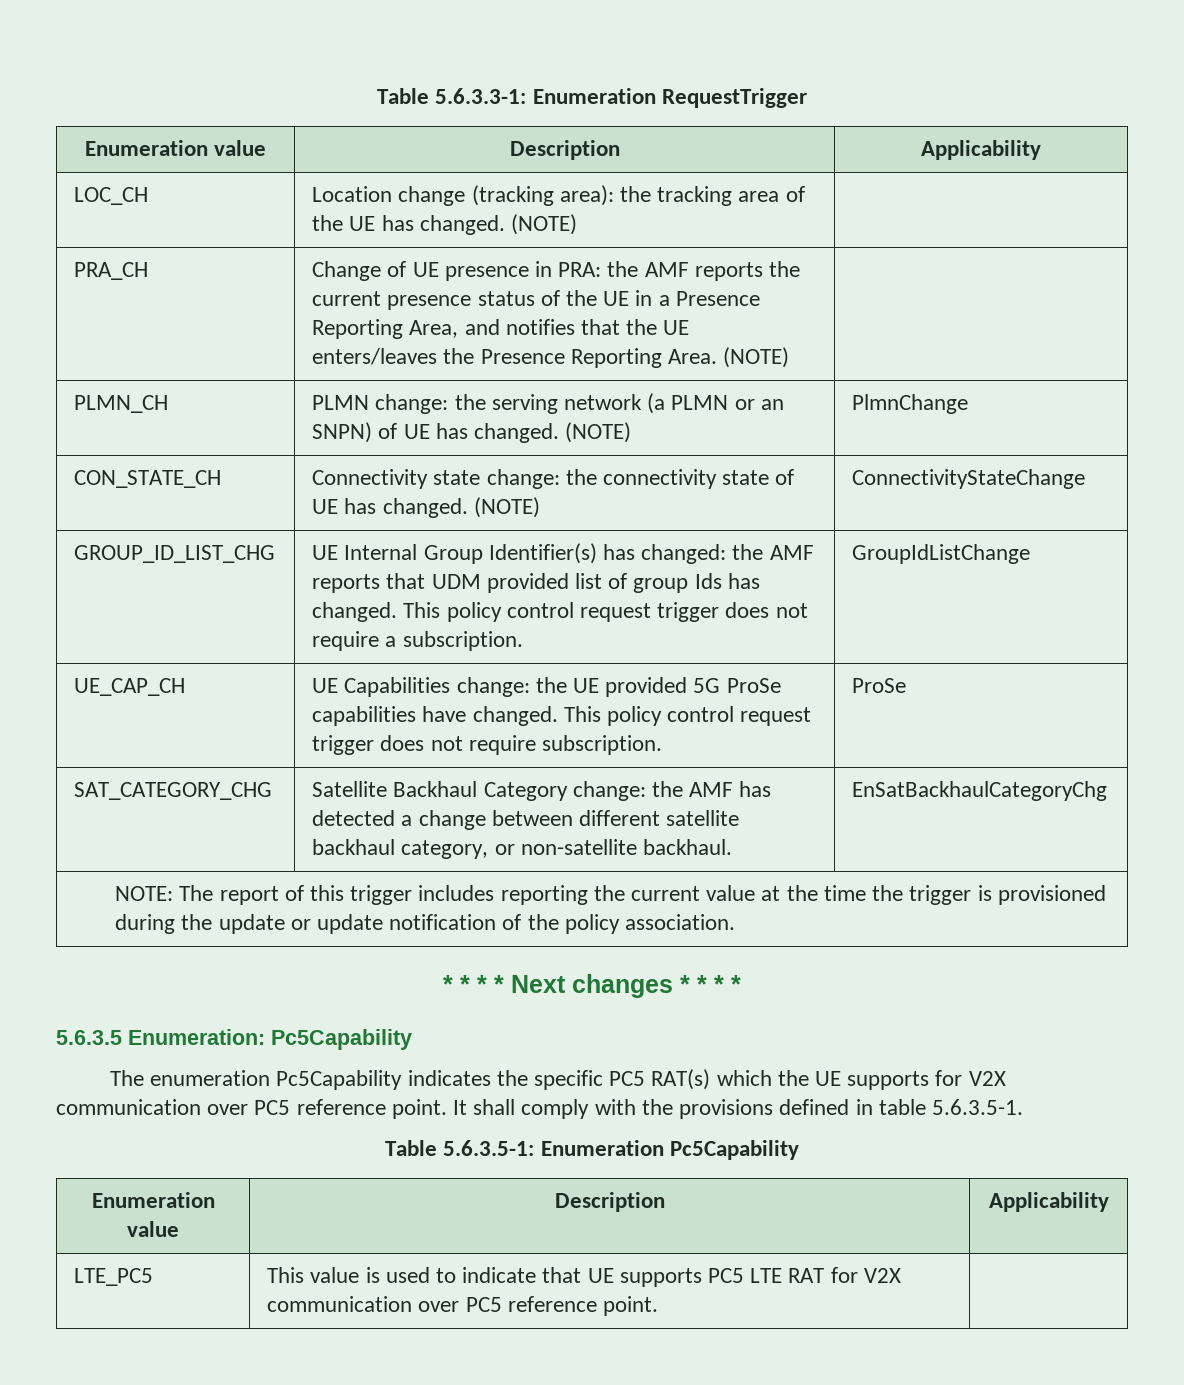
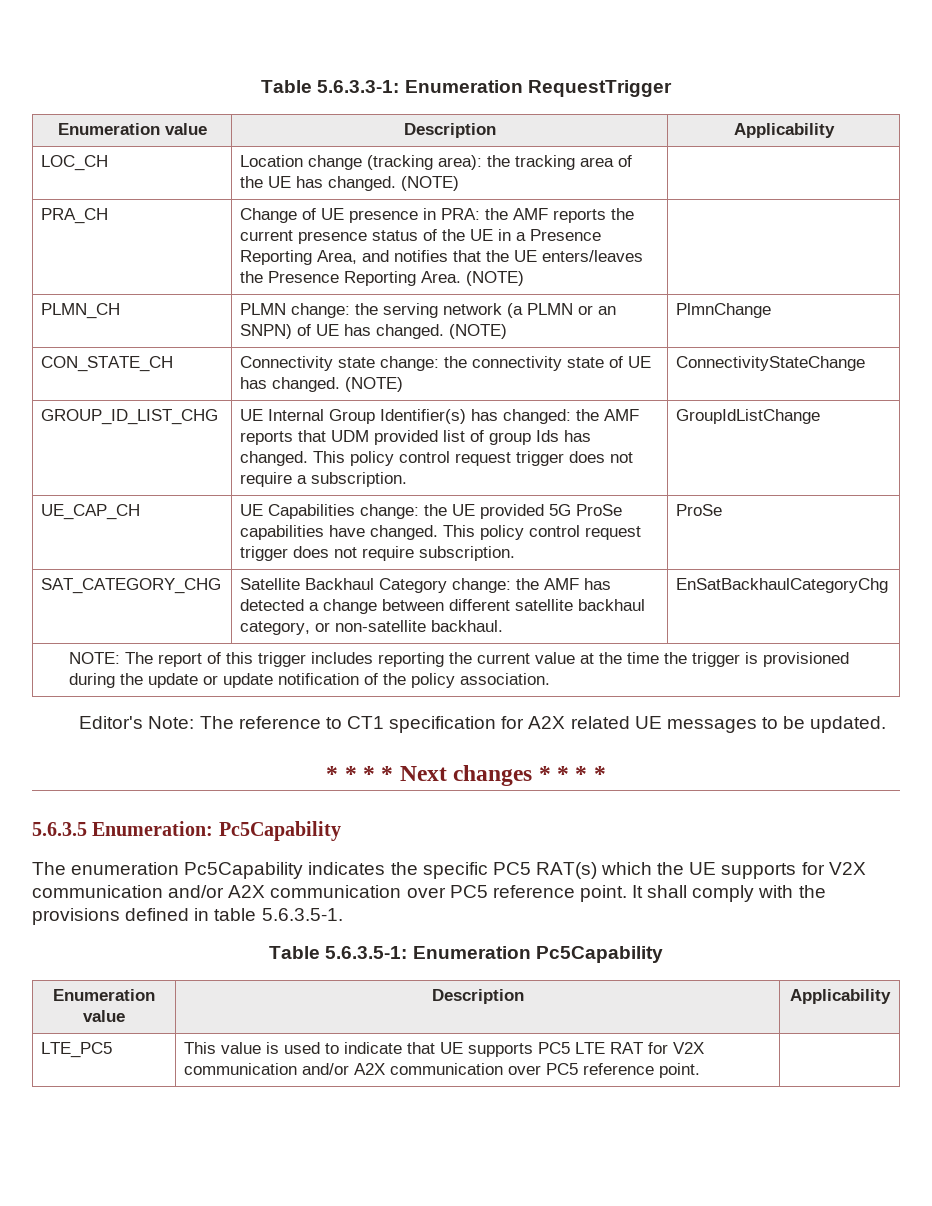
+ Editor's Note: The reference to CT1 specification for A2X related UE messages to be updated.
- The enumeration Pc5Capability indicates the specific PC5 RAT(s) which the UE supports for V2X communication over PC5 reference point.
+ The enumeration Pc5Capability indicates the specific PC5 RAT(s) which the UE supports for V2X communication and/or A2X communication over PC5 reference point.
- LTE_PC5 | This value is used to indicate that UE supports PC5 LTE RAT for V2X communication over PC5 reference point. |
+ LTE_PC5 | This value is used to indicate that UE supports PC5 LTE RAT for V2X communication and/or A2X communication over PC5 reference point. |

